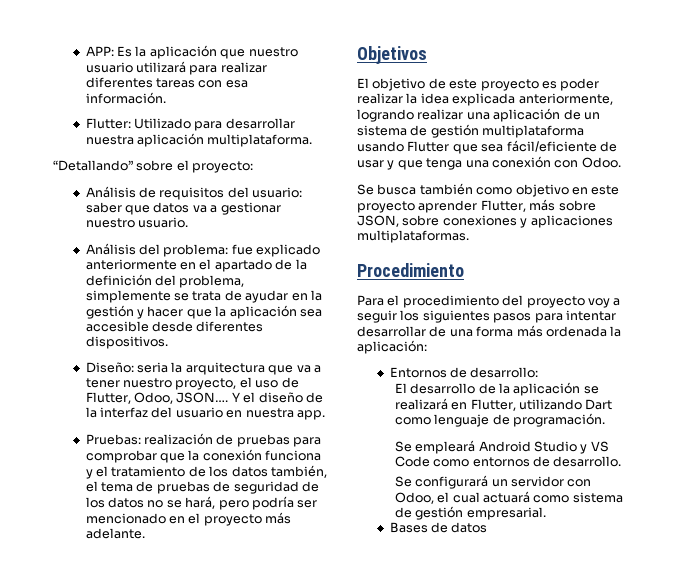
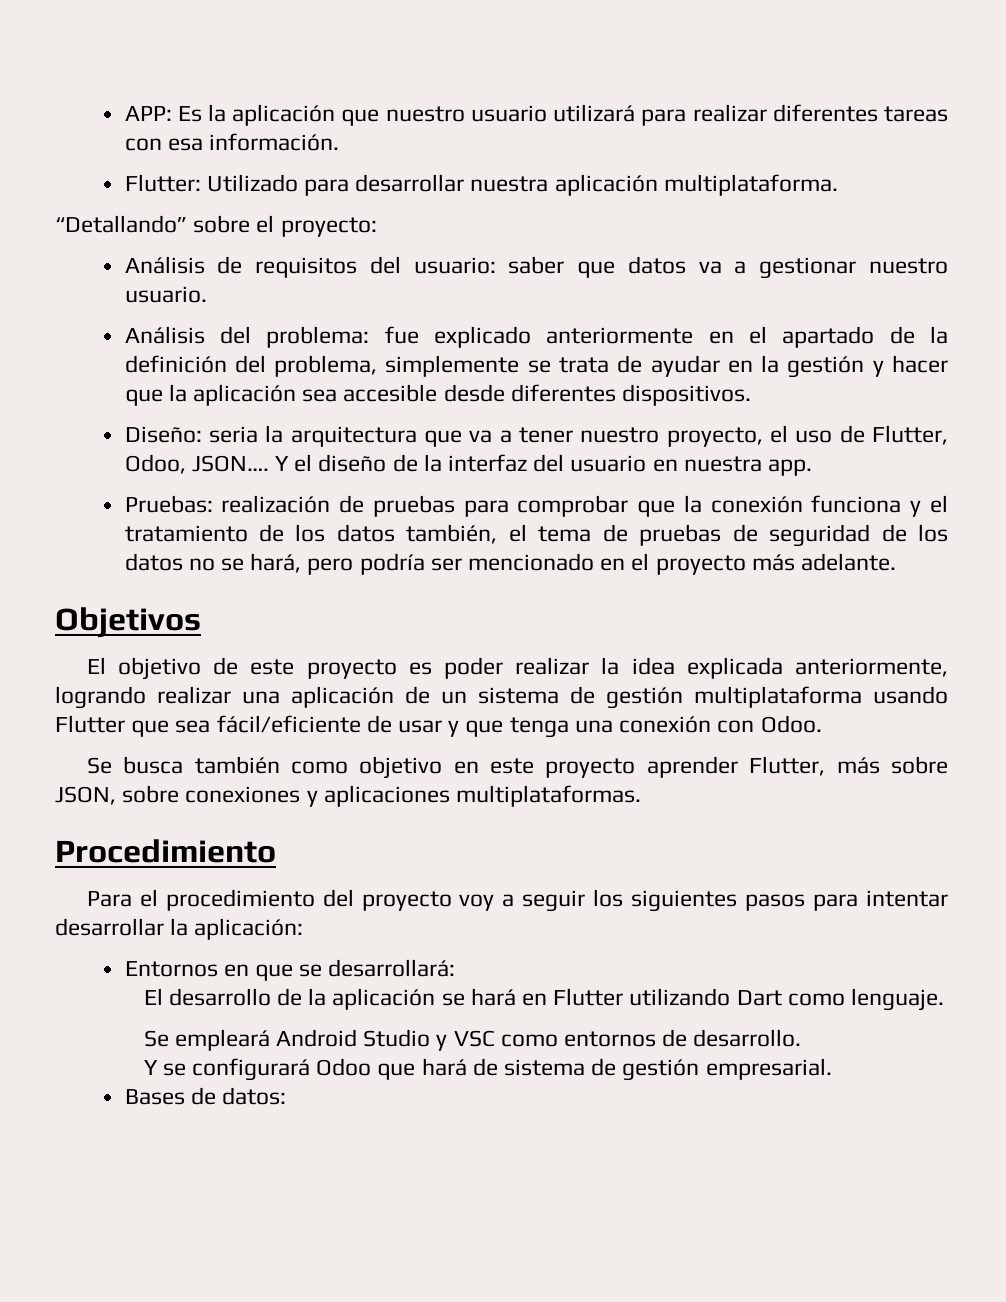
- Para el procedimiento del proyecto voy a seguir los siguientes pasos para intentar desarrollar de una forma más ordenada la aplicación:
+ Para el procedimiento del proyecto voy a seguir los siguientes pasos para intentar desarrollar la aplicación:
- Entornos de desarrollo:
+ Entornos en que se desarrollará:
- El desarrollo de la aplicación se realizará en Flutter, utilizando Dart como lenguaje de programación.
+ El desarrollo de la aplicación se hará en Flutter utilizando Dart como lenguaje.
- Se empleará Android Studio y VS Code como entornos de desarrollo.
+ Se empleará Android Studio y VSC como entornos de desarrollo.
- Se configurará un servidor con Odoo, el cual actuará como sistema de gestión empresarial.
+ Y se configurará Odoo que hará de sistema de gestión empresarial.
- Bases de datos
+ Bases de datos:

